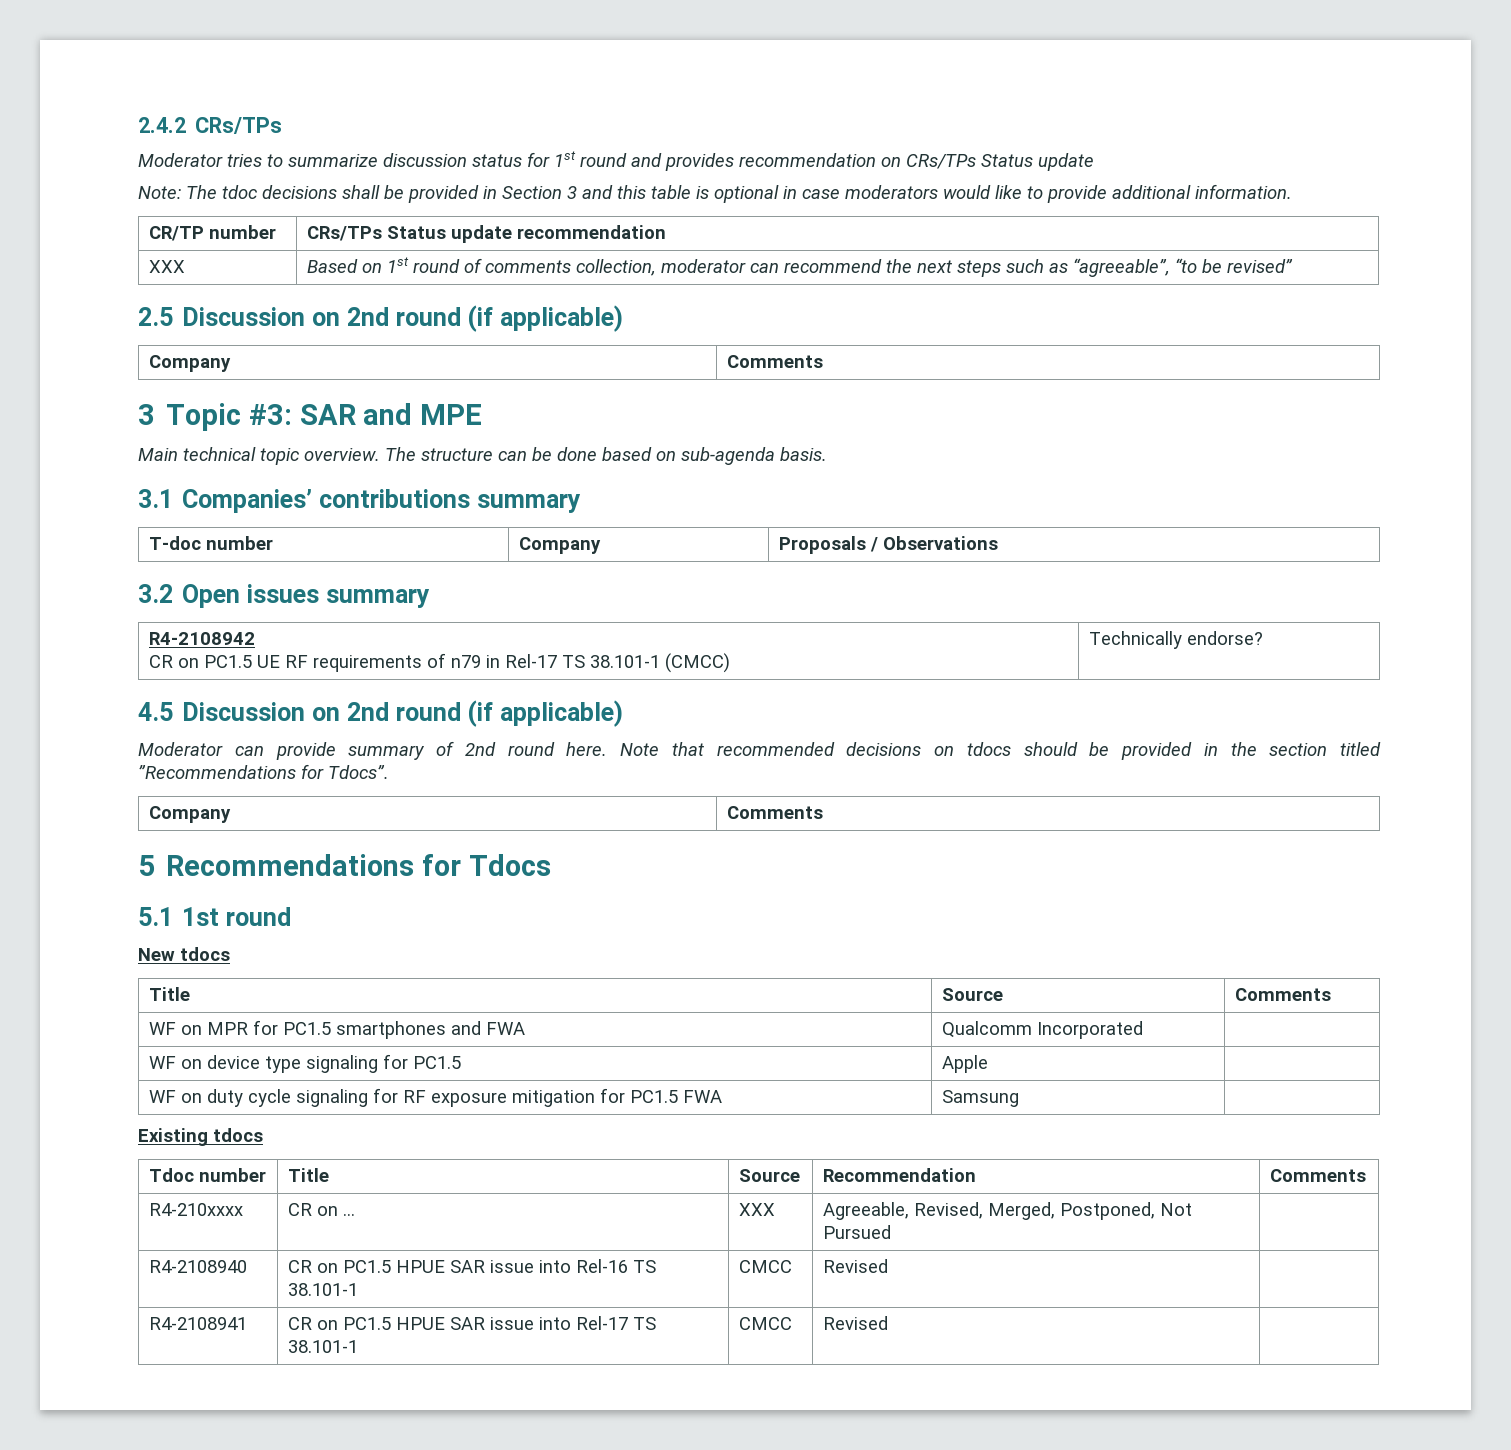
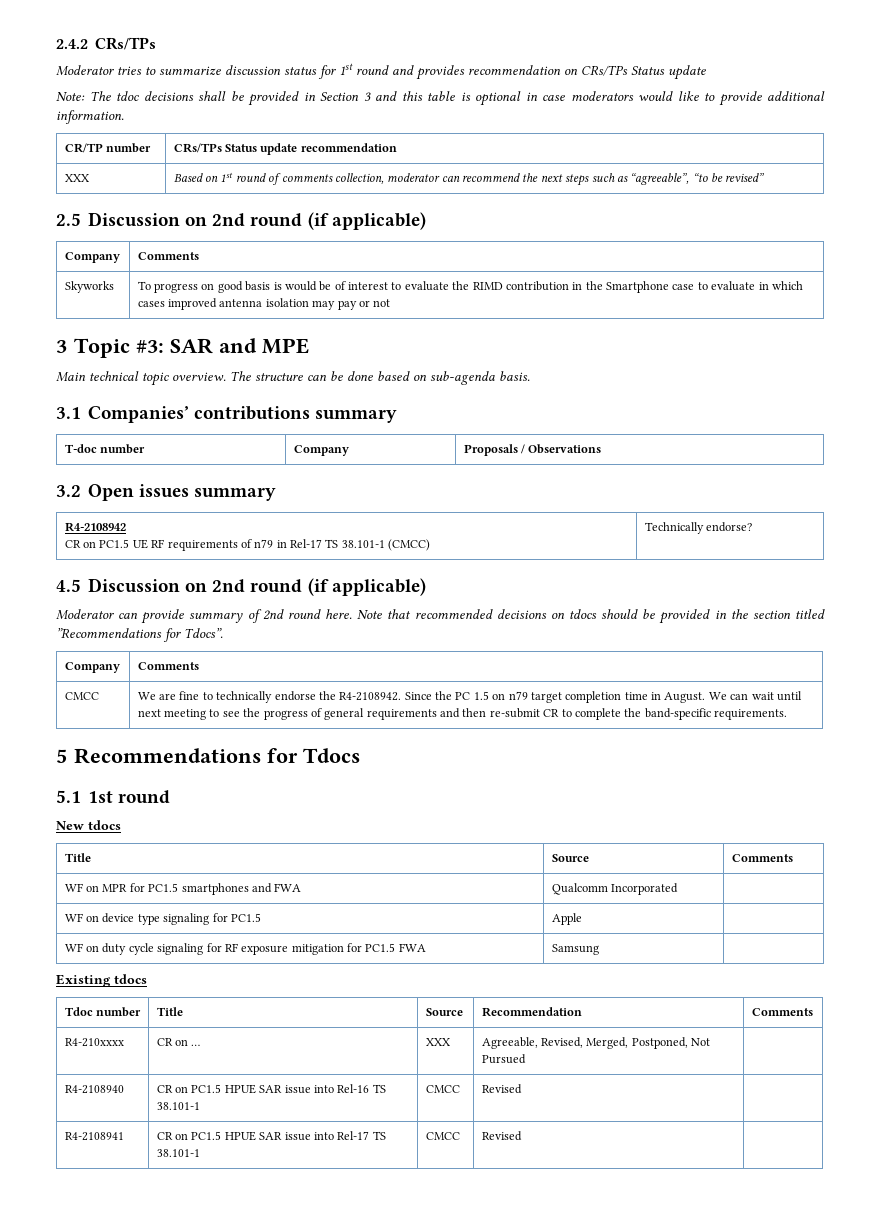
+ Skyworks | To progress on good basis is would be of interest to evaluate the RIMD contribution in the Smartphone case to evaluate in which cases improved antenna isolation may pay or not
+ CMCC | We are fine to technically endorse the R4-2108942. Since the PC 1.5 on n79 target completion time in August. We can wait until next meeting to see the progress of general requirements and then re-submit CR to complete the band-specific requirements.

